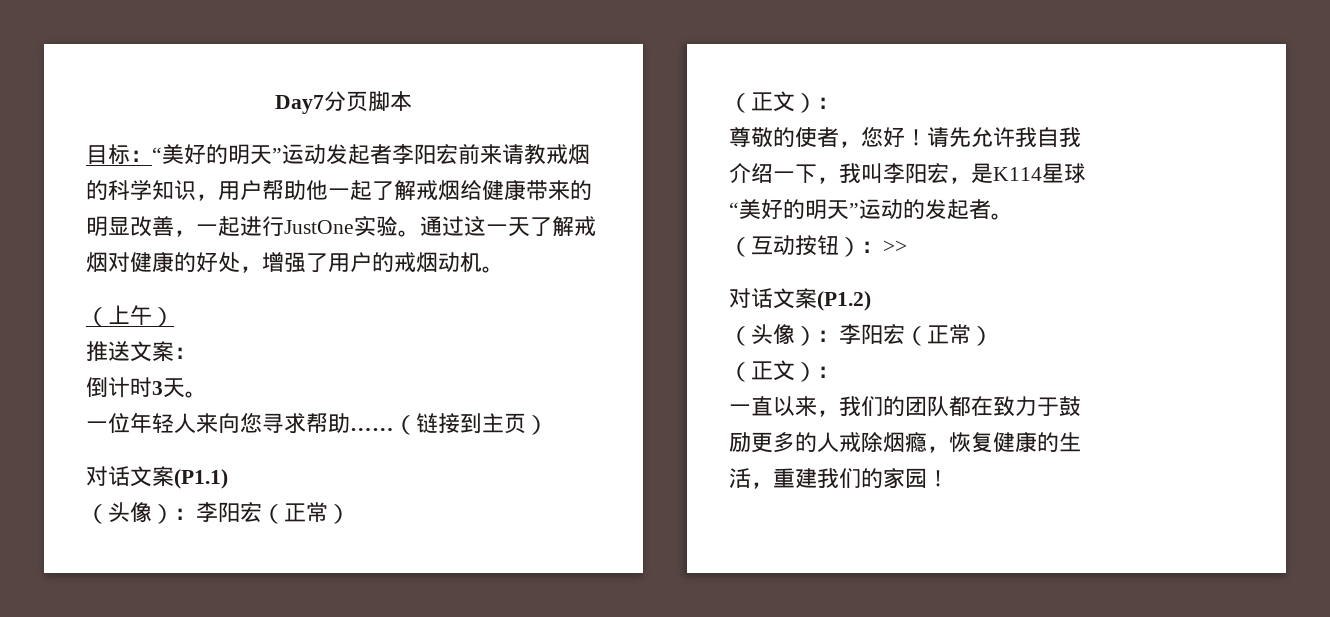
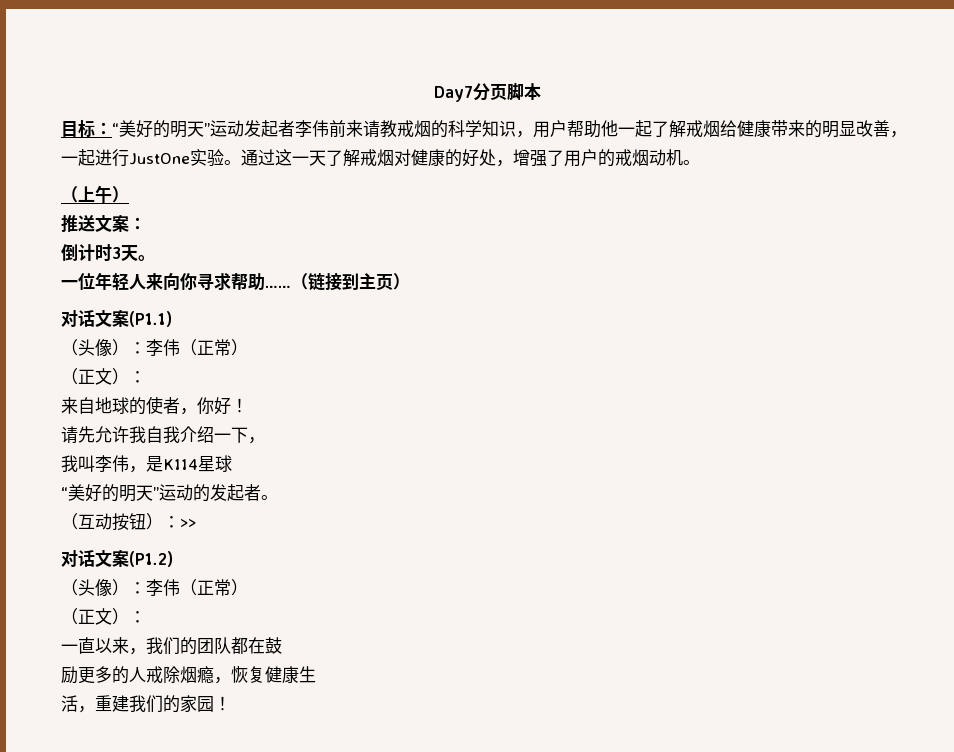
- 目标：“美好的明天”运动发起者李阳宏前来请教戒烟的科学知识，用户帮助他一起了解戒烟给健康带来的明显改善，一起进行JustOne实验。
+ 目标：“美好的明天”运动发起者李伟前来请教戒烟的科学知识，用户帮助他一起了解戒烟给健康带来的明显改善，一起进行JustOne实验。
- 一位年轻人来向您寻求帮助……
+ 一位年轻人来向你寻求帮助……
  对话文案(P1.1)
- （头像）：李阳宏（正常）
+ （头像）：李伟（正常）
  （正文）：
- 尊敬的使者，您好！请先允许我自我
- 介绍一下，我叫李阳宏，是K114星球
+ 来自地球的使者，你好！
+ 请先允许我自我介绍一下，
+ 我叫李伟，是K114星球
  对话文案(P1.2)
- （头像）：李阳宏（正常）
+ （头像）：李伟（正常）
- 一直以来，我们的团队都在致力于鼓
+ 一直以来，我们的团队都在鼓
- 励更多的人戒除烟瘾，恢复健康的生
+ 励更多的人戒除烟瘾，恢复健康生

